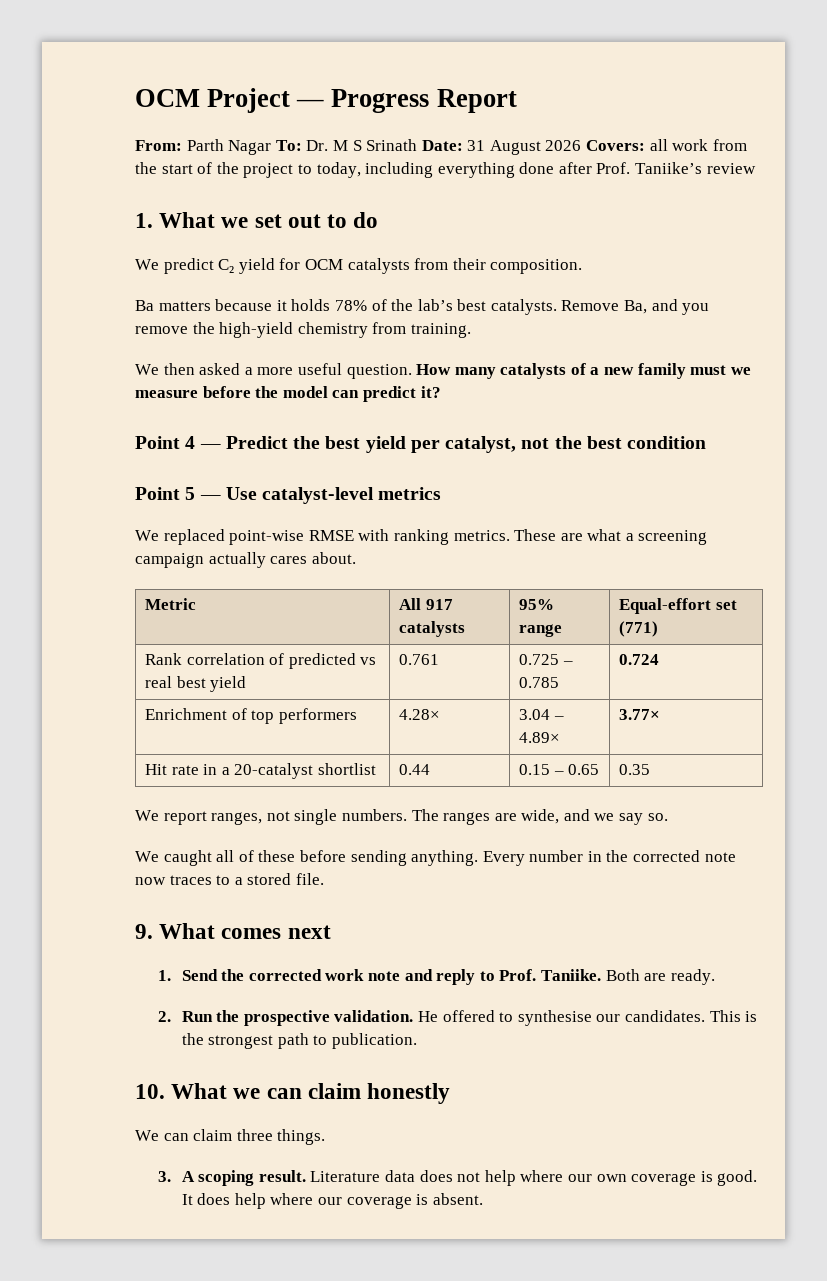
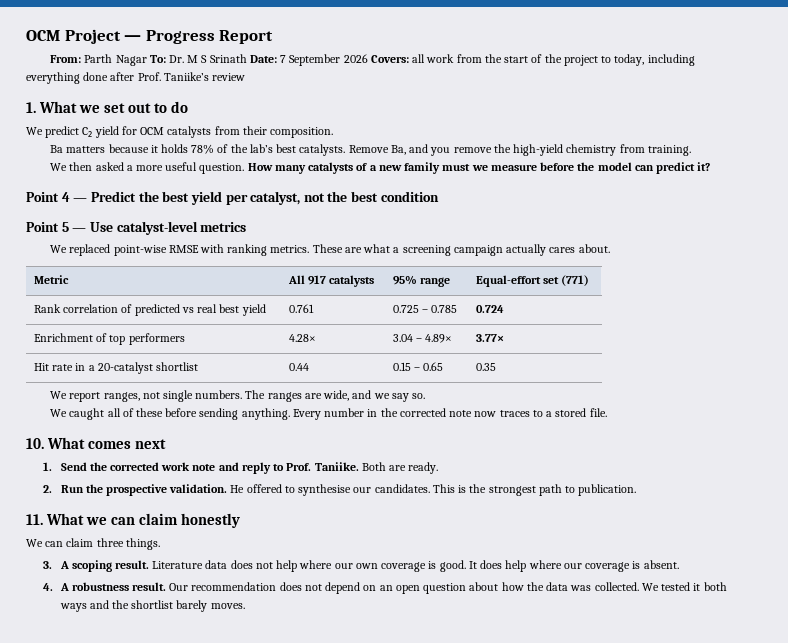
- From: Parth Nagar To: Dr. M S Srinath Date: 31 August 2026 Covers: all work from the start of the project to today, including everything done after Prof. Taniike’s review
+ From: Parth Nagar To: Dr. M S Srinath Date: 7 September 2026 Covers: all work from the start of the project to today, including everything done after Prof. Taniike’s review
- 9. What comes next
+ 10. What comes next
- 10. What we can claim honestly
+ 11. What we can claim honestly
+ 4. A robustness result. Our recommendation does not depend on an open question about how the data was collected. We tested it both ways and the shortlist barely moves.

